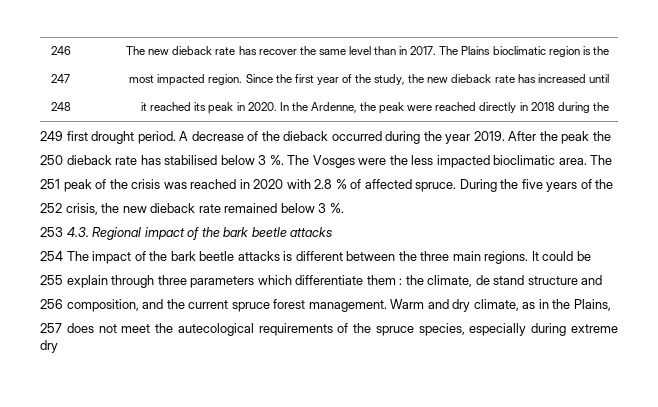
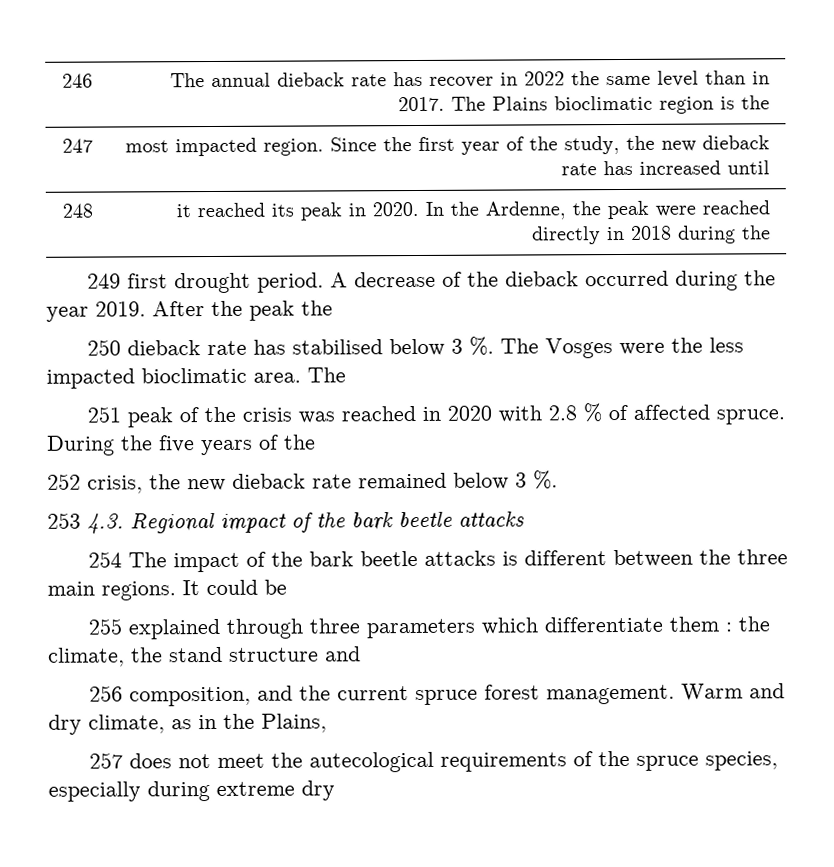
- 246 | The new dieback rate has recover the same level than in 2017. The Plains bioclimatic region is the
+ 246 | The annual dieback rate has recover in 2022 the same level than in 2017. The Plains bioclimatic region is the
- 255 explain through three parameters which differentiate them : the climate, de stand structure and
+ 255 explained through three parameters which differentiate them : the climate, the stand structure and

